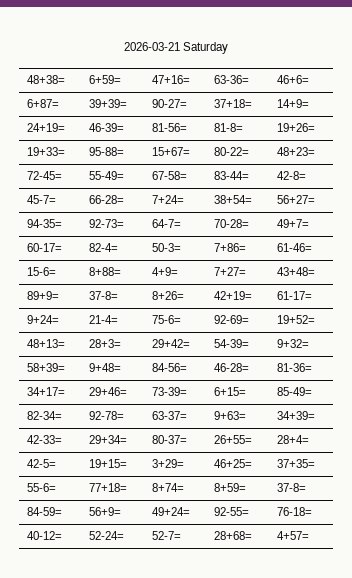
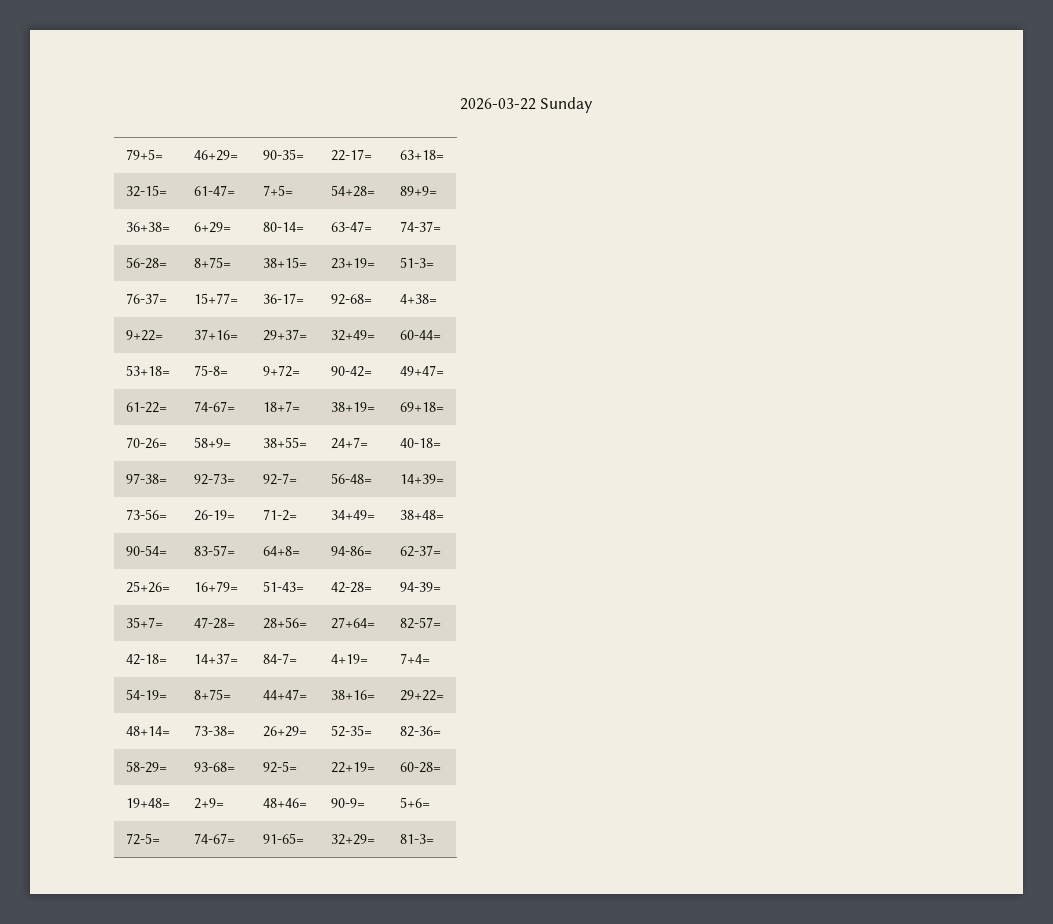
- 2026-03-21 Saturday
- 48+38= | 6+59= | 47+16= | 63-36= | 46+6=
- 6+87= | 39+39= | 90-27= | 37+18= | 14+9=
- 24+19= | 46-39= | 81-56= | 81-8= | 19+26=
- 19+33= | 95-88= | 15+67= | 80-22= | 48+23=
- 72-45= | 55-49= | 67-58= | 83-44= | 42-8=
- 45-7= | 66-28= | 7+24= | 38+54= | 56+27=
- 94-35= | 92-73= | 64-7= | 70-28= | 49+7=
- 60-17= | 82-4= | 50-3= | 7+86= | 61-46=
- 15-6= | 8+88= | 4+9= | 7+27= | 43+48=
- 89+9= | 37-8= | 8+26= | 42+19= | 61-17=
- 9+24= | 21-4= | 75-6= | 92-69= | 19+52=
- 48+13= | 28+3= | 29+42= | 54-39= | 9+32=
- 58+39= | 9+48= | 84-56= | 46-28= | 81-36=
- 34+17= | 29+46= | 73-39= | 6+15= | 85-49=
- 82-34= | 92-78= | 63-37= | 9+63= | 34+39=
- 42-33= | 29+34= | 80-37= | 26+55= | 28+4=
- 42-5= | 19+15= | 3+29= | 46+25= | 37+35=
- 55-6= | 77+18= | 8+74= | 8+59= | 37-8=
- 84-59= | 56+9= | 49+24= | 92-55= | 76-18=
- 40-12= | 52-24= | 52-7= | 28+68= | 4+57=
+ 2026-03-22 Sunday
+ 79+5= | 46+29= | 90-35= | 22-17= | 63+18=
+ 32-15= | 61-47= | 7+5= | 54+28= | 89+9=
+ 36+38= | 6+29= | 80-14= | 63-47= | 74-37=
+ 56-28= | 8+75= | 38+15= | 23+19= | 51-3=
+ 76-37= | 15+77= | 36-17= | 92-68= | 4+38=
+ 9+22= | 37+16= | 29+37= | 32+49= | 60-44=
+ 53+18= | 75-8= | 9+72= | 90-42= | 49+47=
+ 61-22= | 74-67= | 18+7= | 38+19= | 69+18=
+ 70-26= | 58+9= | 38+55= | 24+7= | 40-18=
+ 97-38= | 92-73= | 92-7= | 56-48= | 14+39=
+ 73-56= | 26-19= | 71-2= | 34+49= | 38+48=
+ 90-54= | 83-57= | 64+8= | 94-86= | 62-37=
+ 25+26= | 16+79= | 51-43= | 42-28= | 94-39=
+ 35+7= | 47-28= | 28+56= | 27+64= | 82-57=
+ 42-18= | 14+37= | 84-7= | 4+19= | 7+4=
+ 54-19= | 8+75= | 44+47= | 38+16= | 29+22=
+ 48+14= | 73-38= | 26+29= | 52-35= | 82-36=
+ 58-29= | 93-68= | 92-5= | 22+19= | 60-28=
+ 19+48= | 2+9= | 48+46= | 90-9= | 5+6=
+ 72-5= | 74-67= | 91-65= | 32+29= | 81-3=

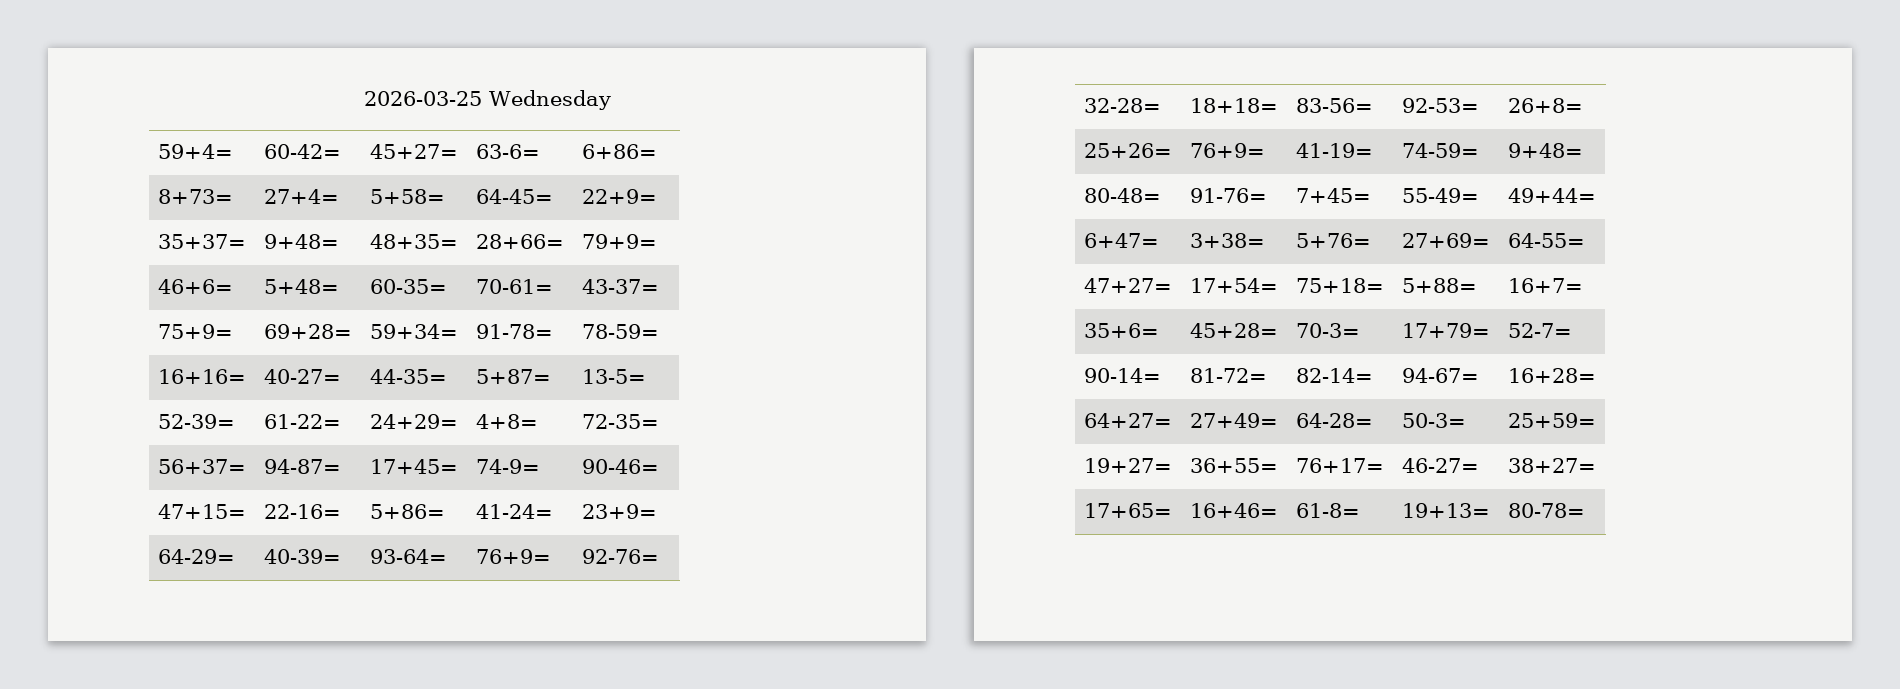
- 2026-03-22 Sunday
- 79+5= | 46+29= | 90-35= | 22-17= | 63+18=
- 32-15= | 61-47= | 7+5= | 54+28= | 89+9=
- 36+38= | 6+29= | 80-14= | 63-47= | 74-37=
- 56-28= | 8+75= | 38+15= | 23+19= | 51-3=
- 76-37= | 15+77= | 36-17= | 92-68= | 4+38=
- 9+22= | 37+16= | 29+37= | 32+49= | 60-44=
- 53+18= | 75-8= | 9+72= | 90-42= | 49+47=
- 61-22= | 74-67= | 18+7= | 38+19= | 69+18=
- 70-26= | 58+9= | 38+55= | 24+7= | 40-18=
- 97-38= | 92-73= | 92-7= | 56-48= | 14+39=
- 73-56= | 26-19= | 71-2= | 34+49= | 38+48=
- 90-54= | 83-57= | 64+8= | 94-86= | 62-37=
- 25+26= | 16+79= | 51-43= | 42-28= | 94-39=
- 35+7= | 47-28= | 28+56= | 27+64= | 82-57=
- 42-18= | 14+37= | 84-7= | 4+19= | 7+4=
- 54-19= | 8+75= | 44+47= | 38+16= | 29+22=
- 48+14= | 73-38= | 26+29= | 52-35= | 82-36=
- 58-29= | 93-68= | 92-5= | 22+19= | 60-28=
- 19+48= | 2+9= | 48+46= | 90-9= | 5+6=
- 72-5= | 74-67= | 91-65= | 32+29= | 81-3=
+ 2026-03-25 Wednesday
+ 59+4= | 60-42= | 45+27= | 63-6= | 6+86=
+ 8+73= | 27+4= | 5+58= | 64-45= | 22+9=
+ 35+37= | 9+48= | 48+35= | 28+66= | 79+9=
+ 46+6= | 5+48= | 60-35= | 70-61= | 43-37=
+ 75+9= | 69+28= | 59+34= | 91-78= | 78-59=
+ 16+16= | 40-27= | 44-35= | 5+87= | 13-5=
+ 52-39= | 61-22= | 24+29= | 4+8= | 72-35=
+ 56+37= | 94-87= | 17+45= | 74-9= | 90-46=
+ 47+15= | 22-16= | 5+86= | 41-24= | 23+9=
+ 64-29= | 40-39= | 93-64= | 76+9= | 92-76=
+ 32-28= | 18+18= | 83-56= | 92-53= | 26+8=
+ 25+26= | 76+9= | 41-19= | 74-59= | 9+48=
+ 80-48= | 91-76= | 7+45= | 55-49= | 49+44=
+ 6+47= | 3+38= | 5+76= | 27+69= | 64-55=
+ 47+27= | 17+54= | 75+18= | 5+88= | 16+7=
+ 35+6= | 45+28= | 70-3= | 17+79= | 52-7=
+ 90-14= | 81-72= | 82-14= | 94-67= | 16+28=
+ 64+27= | 27+49= | 64-28= | 50-3= | 25+59=
+ 19+27= | 36+55= | 76+17= | 46-27= | 38+27=
+ 17+65= | 16+46= | 61-8= | 19+13= | 80-78=

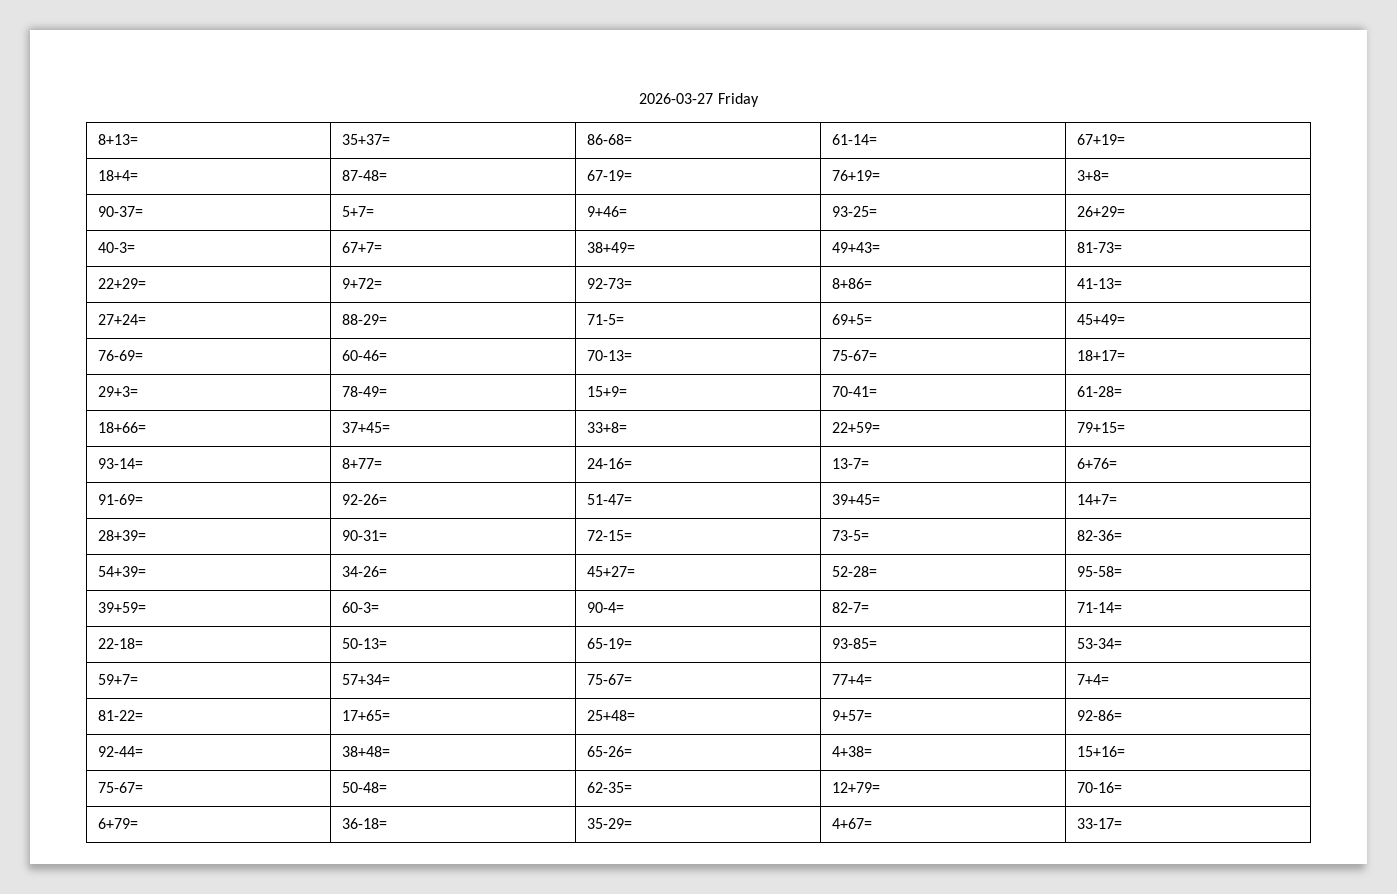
- 2026-03-25 Wednesday
- 59+4= | 60-42= | 45+27= | 63-6= | 6+86=
- 8+73= | 27+4= | 5+58= | 64-45= | 22+9=
- 35+37= | 9+48= | 48+35= | 28+66= | 79+9=
- 46+6= | 5+48= | 60-35= | 70-61= | 43-37=
- 75+9= | 69+28= | 59+34= | 91-78= | 78-59=
- 16+16= | 40-27= | 44-35= | 5+87= | 13-5=
- 52-39= | 61-22= | 24+29= | 4+8= | 72-35=
- 56+37= | 94-87= | 17+45= | 74-9= | 90-46=
- 47+15= | 22-16= | 5+86= | 41-24= | 23+9=
- 64-29= | 40-39= | 93-64= | 76+9= | 92-76=
- 32-28= | 18+18= | 83-56= | 92-53= | 26+8=
- 25+26= | 76+9= | 41-19= | 74-59= | 9+48=
- 80-48= | 91-76= | 7+45= | 55-49= | 49+44=
- 6+47= | 3+38= | 5+76= | 27+69= | 64-55=
- 47+27= | 17+54= | 75+18= | 5+88= | 16+7=
- 35+6= | 45+28= | 70-3= | 17+79= | 52-7=
- 90-14= | 81-72= | 82-14= | 94-67= | 16+28=
- 64+27= | 27+49= | 64-28= | 50-3= | 25+59=
- 19+27= | 36+55= | 76+17= | 46-27= | 38+27=
- 17+65= | 16+46= | 61-8= | 19+13= | 80-78=
+ 2026-03-27 Friday
+ 8+13= | 35+37= | 86-68= | 61-14= | 67+19=
+ 18+4= | 87-48= | 67-19= | 76+19= | 3+8=
+ 90-37= | 5+7= | 9+46= | 93-25= | 26+29=
+ 40-3= | 67+7= | 38+49= | 49+43= | 81-73=
+ 22+29= | 9+72= | 92-73= | 8+86= | 41-13=
+ 27+24= | 88-29= | 71-5= | 69+5= | 45+49=
+ 76-69= | 60-46= | 70-13= | 75-67= | 18+17=
+ 29+3= | 78-49= | 15+9= | 70-41= | 61-28=
+ 18+66= | 37+45= | 33+8= | 22+59= | 79+15=
+ 93-14= | 8+77= | 24-16= | 13-7= | 6+76=
+ 91-69= | 92-26= | 51-47= | 39+45= | 14+7=
+ 28+39= | 90-31= | 72-15= | 73-5= | 82-36=
+ 54+39= | 34-26= | 45+27= | 52-28= | 95-58=
+ 39+59= | 60-3= | 90-4= | 82-7= | 71-14=
+ 22-18= | 50-13= | 65-19= | 93-85= | 53-34=
+ 59+7= | 57+34= | 75-67= | 77+4= | 7+4=
+ 81-22= | 17+65= | 25+48= | 9+57= | 92-86=
+ 92-44= | 38+48= | 65-26= | 4+38= | 15+16=
+ 75-67= | 50-48= | 62-35= | 12+79= | 70-16=
+ 6+79= | 36-18= | 35-29= | 4+67= | 33-17=

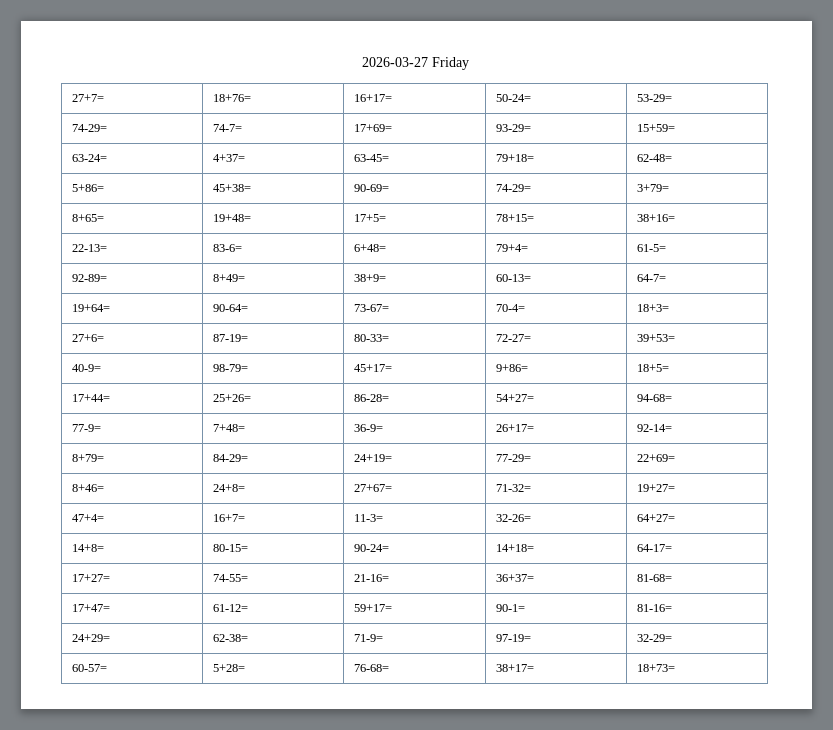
- 8+13= | 35+37= | 86-68= | 61-14= | 67+19=
- 18+4= | 87-48= | 67-19= | 76+19= | 3+8=
- 90-37= | 5+7= | 9+46= | 93-25= | 26+29=
- 40-3= | 67+7= | 38+49= | 49+43= | 81-73=
- 22+29= | 9+72= | 92-73= | 8+86= | 41-13=
- 27+24= | 88-29= | 71-5= | 69+5= | 45+49=
- 76-69= | 60-46= | 70-13= | 75-67= | 18+17=
- 29+3= | 78-49= | 15+9= | 70-41= | 61-28=
- 18+66= | 37+45= | 33+8= | 22+59= | 79+15=
- 93-14= | 8+77= | 24-16= | 13-7= | 6+76=
- 91-69= | 92-26= | 51-47= | 39+45= | 14+7=
- 28+39= | 90-31= | 72-15= | 73-5= | 82-36=
- 54+39= | 34-26= | 45+27= | 52-28= | 95-58=
- 39+59= | 60-3= | 90-4= | 82-7= | 71-14=
- 22-18= | 50-13= | 65-19= | 93-85= | 53-34=
- 59+7= | 57+34= | 75-67= | 77+4= | 7+4=
- 81-22= | 17+65= | 25+48= | 9+57= | 92-86=
- 92-44= | 38+48= | 65-26= | 4+38= | 15+16=
- 75-67= | 50-48= | 62-35= | 12+79= | 70-16=
- 6+79= | 36-18= | 35-29= | 4+67= | 33-17=
+ 27+7= | 18+76= | 16+17= | 50-24= | 53-29=
+ 74-29= | 74-7= | 17+69= | 93-29= | 15+59=
+ 63-24= | 4+37= | 63-45= | 79+18= | 62-48=
+ 5+86= | 45+38= | 90-69= | 74-29= | 3+79=
+ 8+65= | 19+48= | 17+5= | 78+15= | 38+16=
+ 22-13= | 83-6= | 6+48= | 79+4= | 61-5=
+ 92-89= | 8+49= | 38+9= | 60-13= | 64-7=
+ 19+64= | 90-64= | 73-67= | 70-4= | 18+3=
+ 27+6= | 87-19= | 80-33= | 72-27= | 39+53=
+ 40-9= | 98-79= | 45+17= | 9+86= | 18+5=
+ 17+44= | 25+26= | 86-28= | 54+27= | 94-68=
+ 77-9= | 7+48= | 36-9= | 26+17= | 92-14=
+ 8+79= | 84-29= | 24+19= | 77-29= | 22+69=
+ 8+46= | 24+8= | 27+67= | 71-32= | 19+27=
+ 47+4= | 16+7= | 11-3= | 32-26= | 64+27=
+ 14+8= | 80-15= | 90-24= | 14+18= | 64-17=
+ 17+27= | 74-55= | 21-16= | 36+37= | 81-68=
+ 17+47= | 61-12= | 59+17= | 90-1= | 81-16=
+ 24+29= | 62-38= | 71-9= | 97-19= | 32-29=
+ 60-57= | 5+28= | 76-68= | 38+17= | 18+73=

